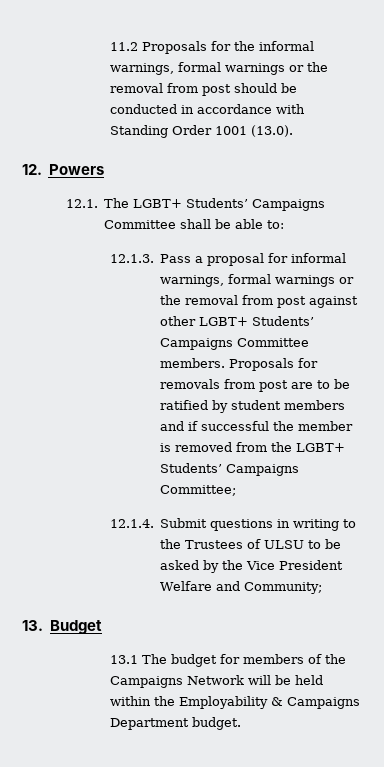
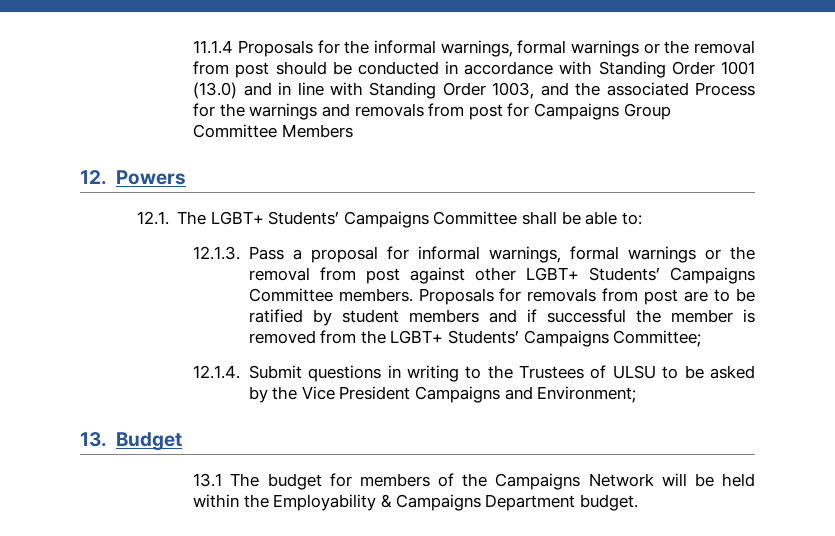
- 11.2 Proposals for the informal warnings, formal warnings or the removal from post should be conducted in accordance with Standing Order 1001 (13.0).
+ 11.1.4 Proposals for the informal warnings, formal warnings or the removal from post should be conducted in accordance with Standing Order 1001 (13.0) and in line with Standing Order 1003, and the associated Process for the warnings and removals from post for Campaigns Group Committee Members
- 12.1.4. Submit questions in writing to the Trustees of ULSU to be asked by the Vice President Welfare and Community;
+ 12.1.4. Submit questions in writing to the Trustees of ULSU to be asked by the Vice President Campaigns and Environment;

